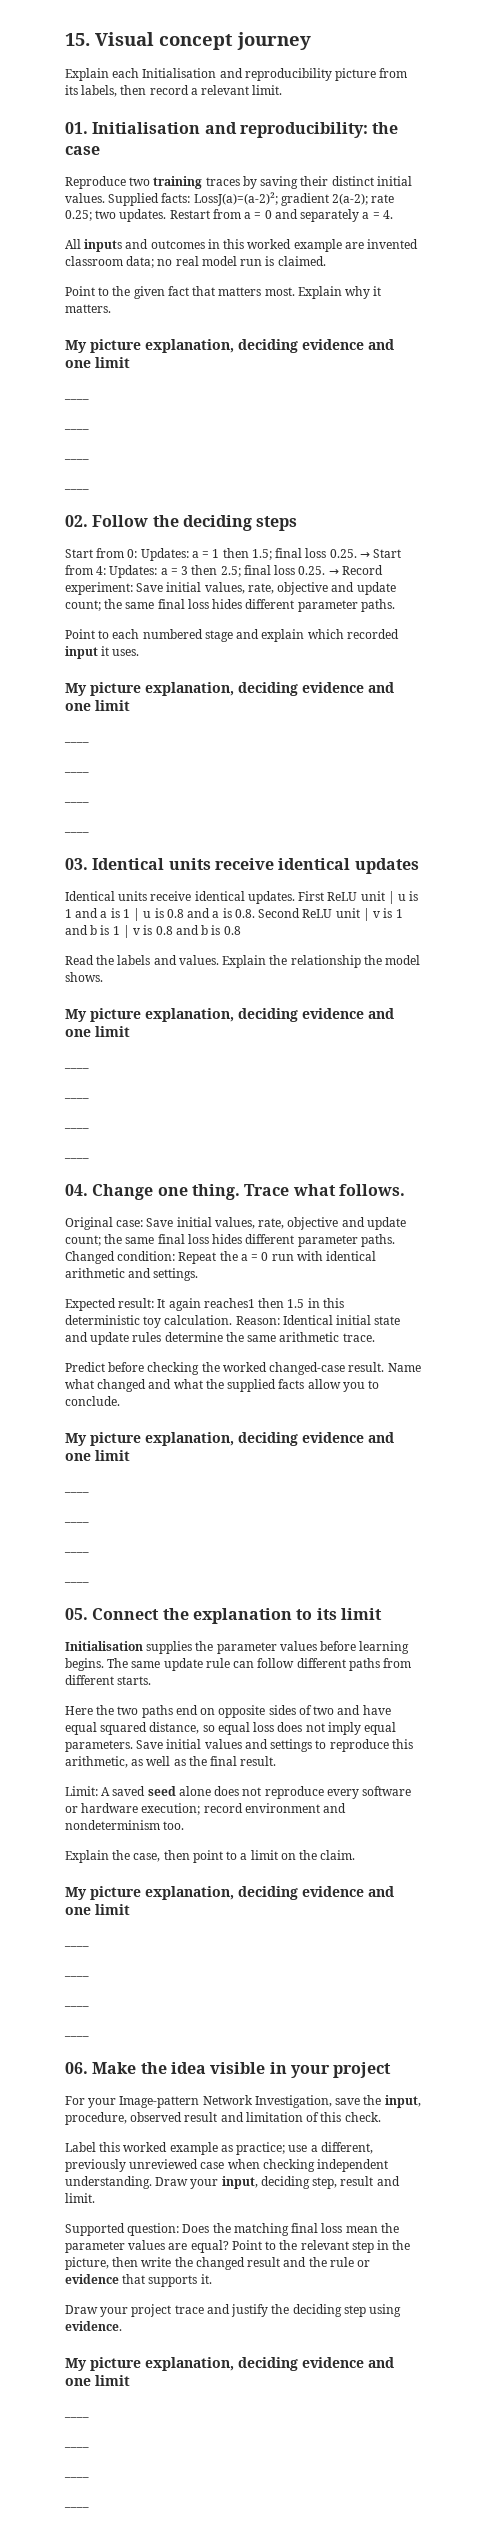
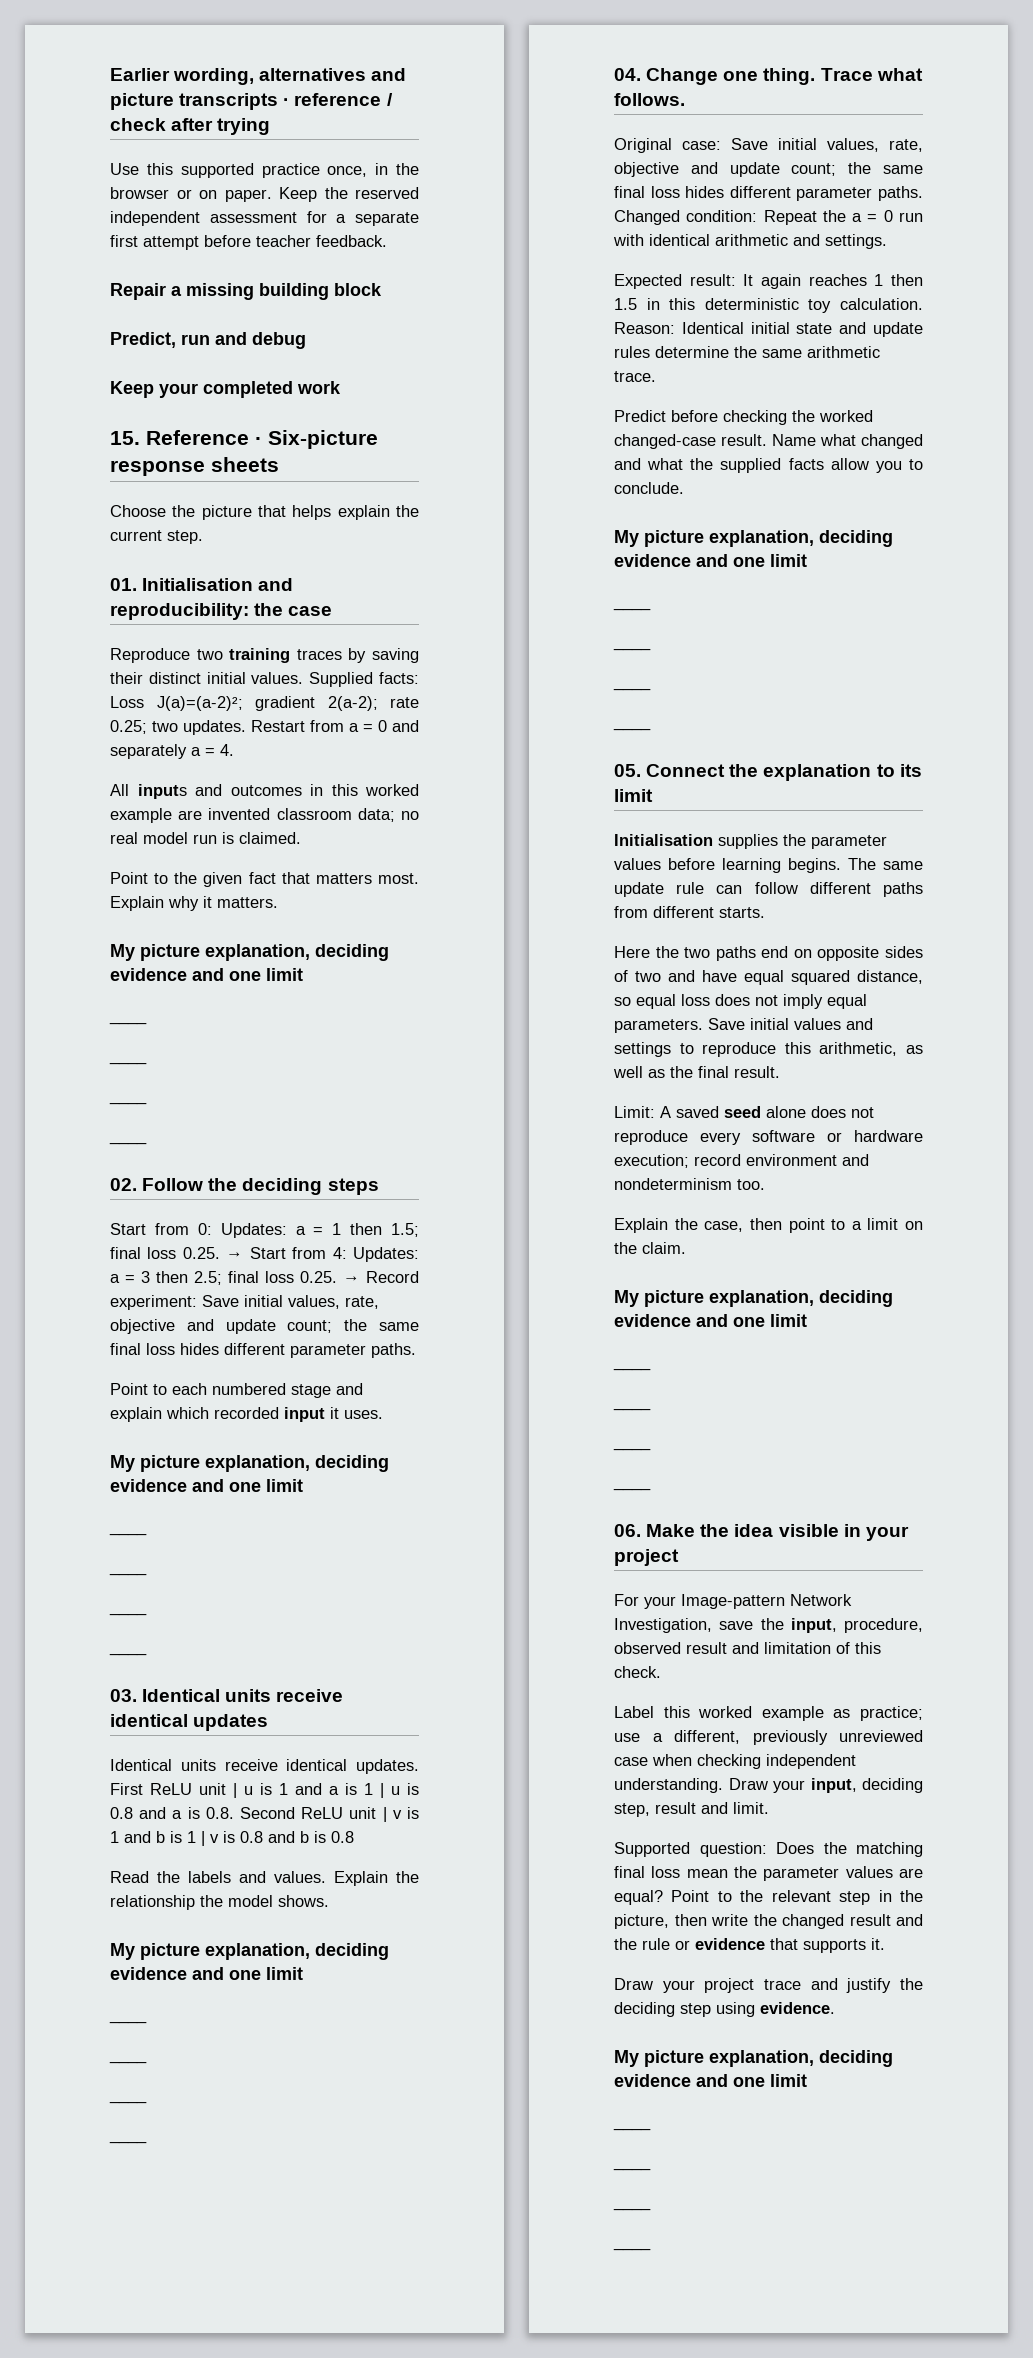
- 15. Visual concept journey
- Explain each Initialisation and reproducibility picture from its labels, then record a relevant limit.
+ Earlier wording, alternatives and picture transcripts · reference / check after trying
+ Use this supported practice once, in the browser or on paper. Keep the reserved independent assessment for a separate first attempt before teacher feedback.
+ Repair a missing building block
+ Predict, run and debug
+ Keep your completed work
+ 15. Reference · Six-picture response sheets
+ Choose the picture that helps explain the current step.
- Supplied facts: LossJ(a)=(a-2)²; gradient 2(a-2); rate 0.25; two updates.
+ Supplied facts: Loss J(a)=(a-2)²; gradient 2(a-2); rate 0.25; two updates.
- Expected result: It again reaches1 then 1.5 in this deterministic toy calculation.
+ Expected result: It again reaches 1 then 1.5 in this deterministic toy calculation.

